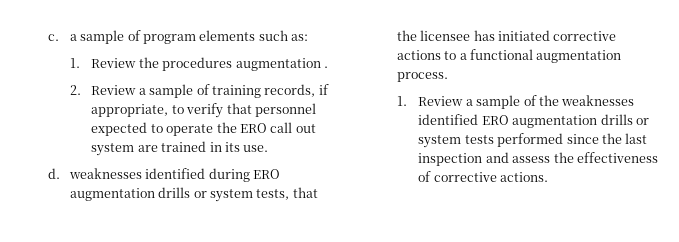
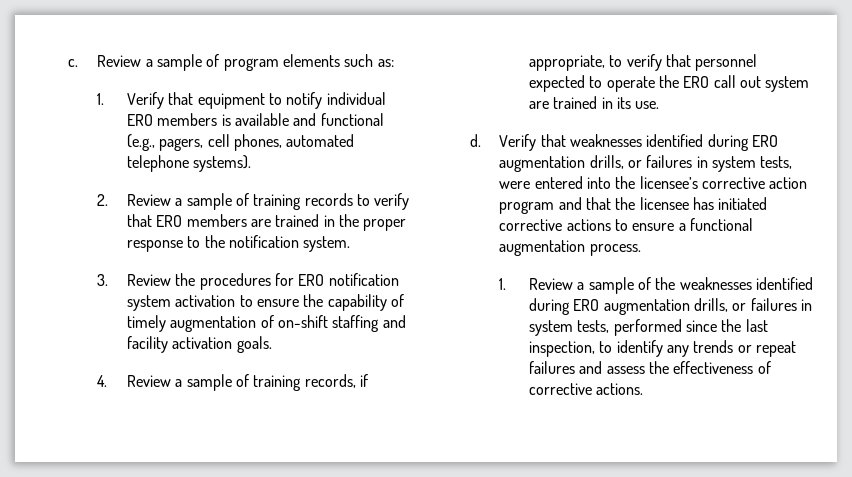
- c. a sample of program elements such as:
+ c. Review a sample of program elements such as:
- 1. Review the procedures augmentation .
- 2. Review a sample of training records, if appropriate, to verify that personnel expected to operate the ERO call out system are trained in its use.
+ 1. Verify that equipment to notify individual ERO members is available and functional (e.g., pagers, cell phones, automated telephone systems).
+ 2. Review a sample of training records to verify that ERO members are trained in the proper response to the notification system.
+ 3. Review the procedures for ERO notification system activation to ensure the capability of timely augmentation of on-shift staffing and facility activation goals.
+ 4. Review a sample of training records, if appropriate, to verify that personnel expected to operate the ERO call out system are trained in its use.
- d. weaknesses identified during ERO augmentation drills or system tests, that the licensee has initiated corrective actions to a functional augmentation process.
+ d. Verify that weaknesses identified during ERO augmentation drills, or failures in system tests, were entered into the licensee’s corrective action program and that the licensee has initiated corrective actions to ensure a functional augmentation process.
- 1. Review a sample of the weaknesses identified ERO augmentation drills or system tests performed since the last inspection and assess the effectiveness of corrective actions.
+ 1. Review a sample of the weaknesses identified during ERO augmentation drills, or failures in system tests, performed since the last inspection, to identify any trends or repeat failures and assess the effectiveness of corrective actions.

